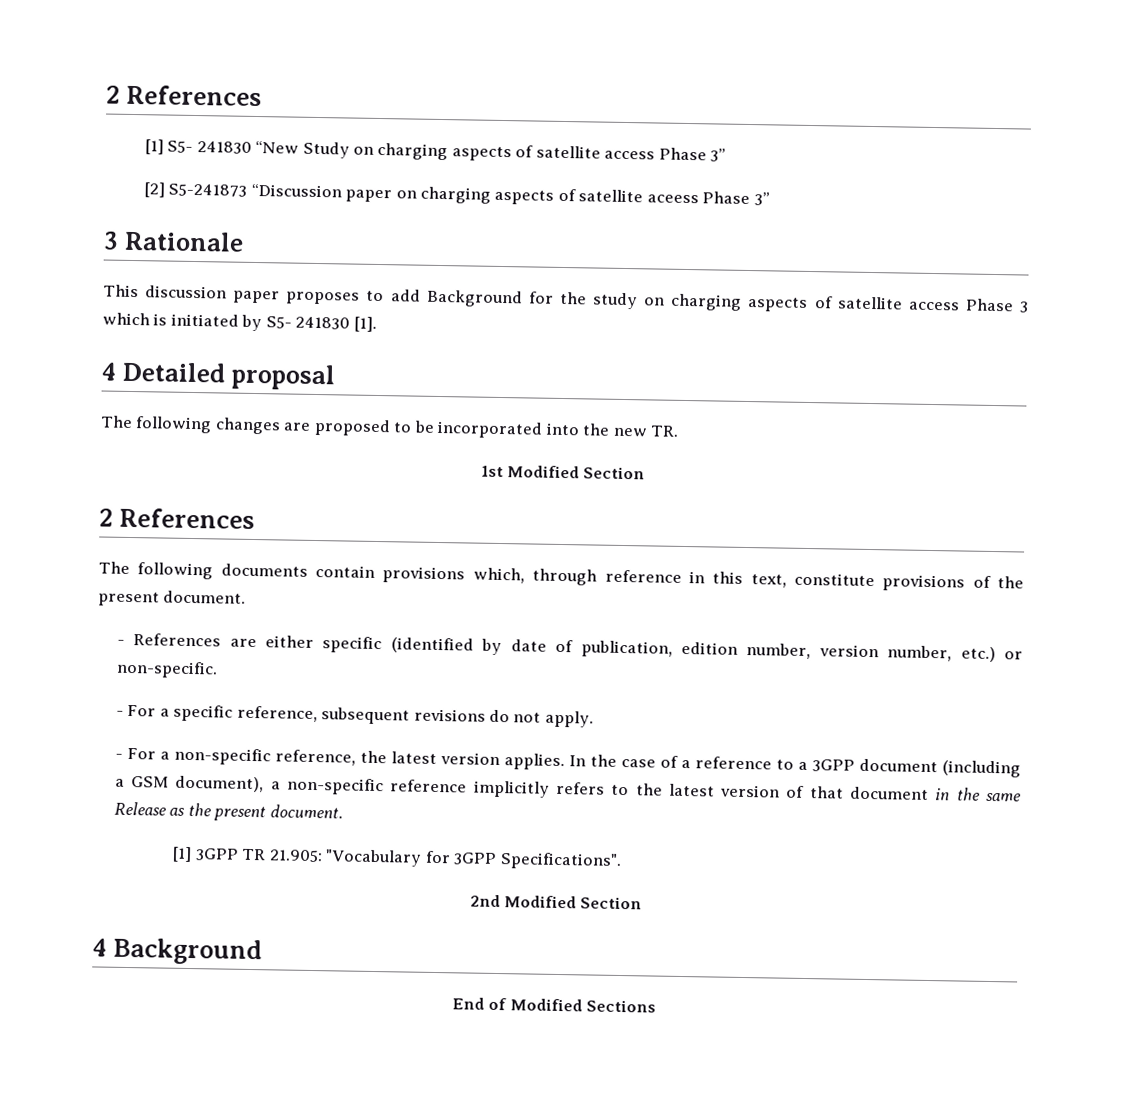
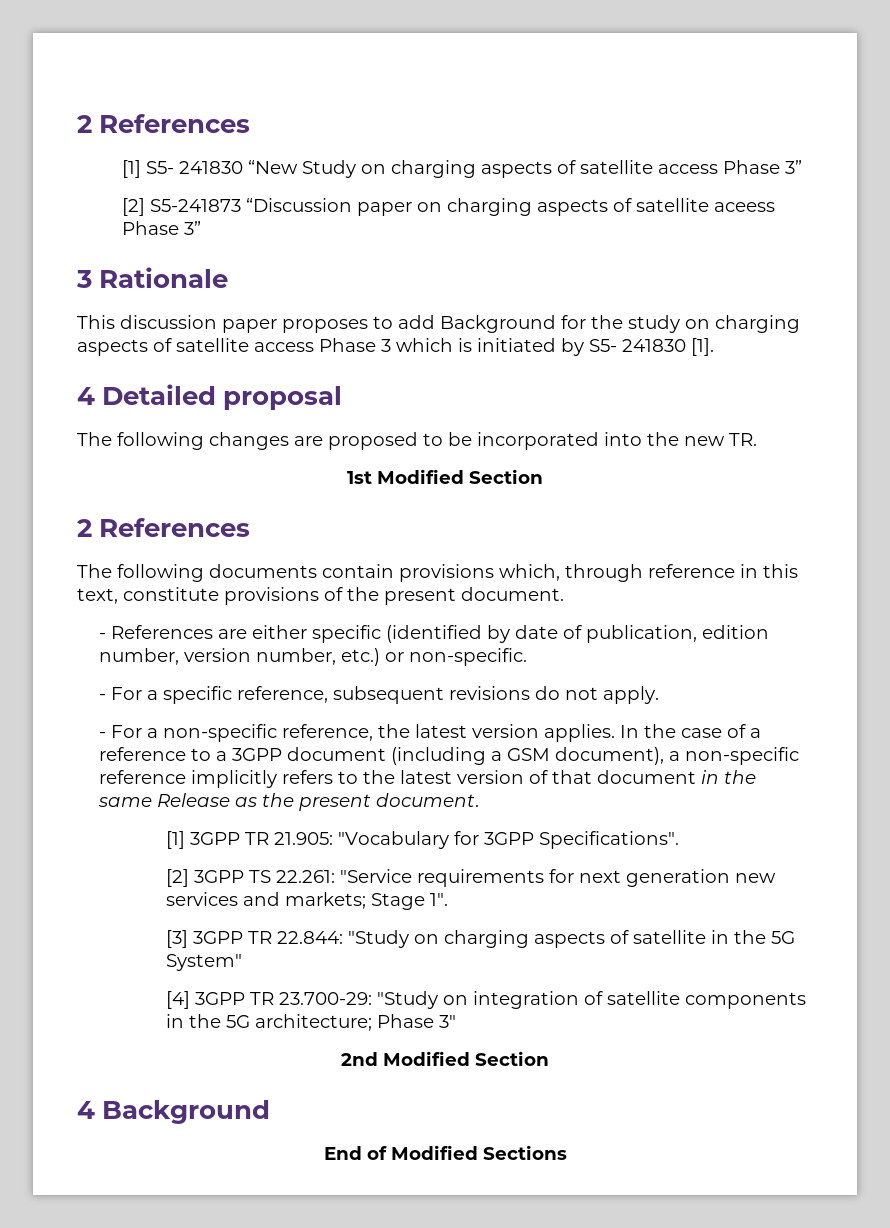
+ [2] 3GPP TS 22.261: "Service requirements for next generation new services and markets; Stage 1".
+ [3] 3GPP TR 22.844: "Study on charging aspects of satellite in the 5G System"
+ [4] 3GPP TR 23.700-29: "Study on integration of satellite components in the 5G architecture; Phase 3"

